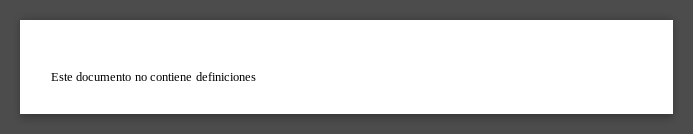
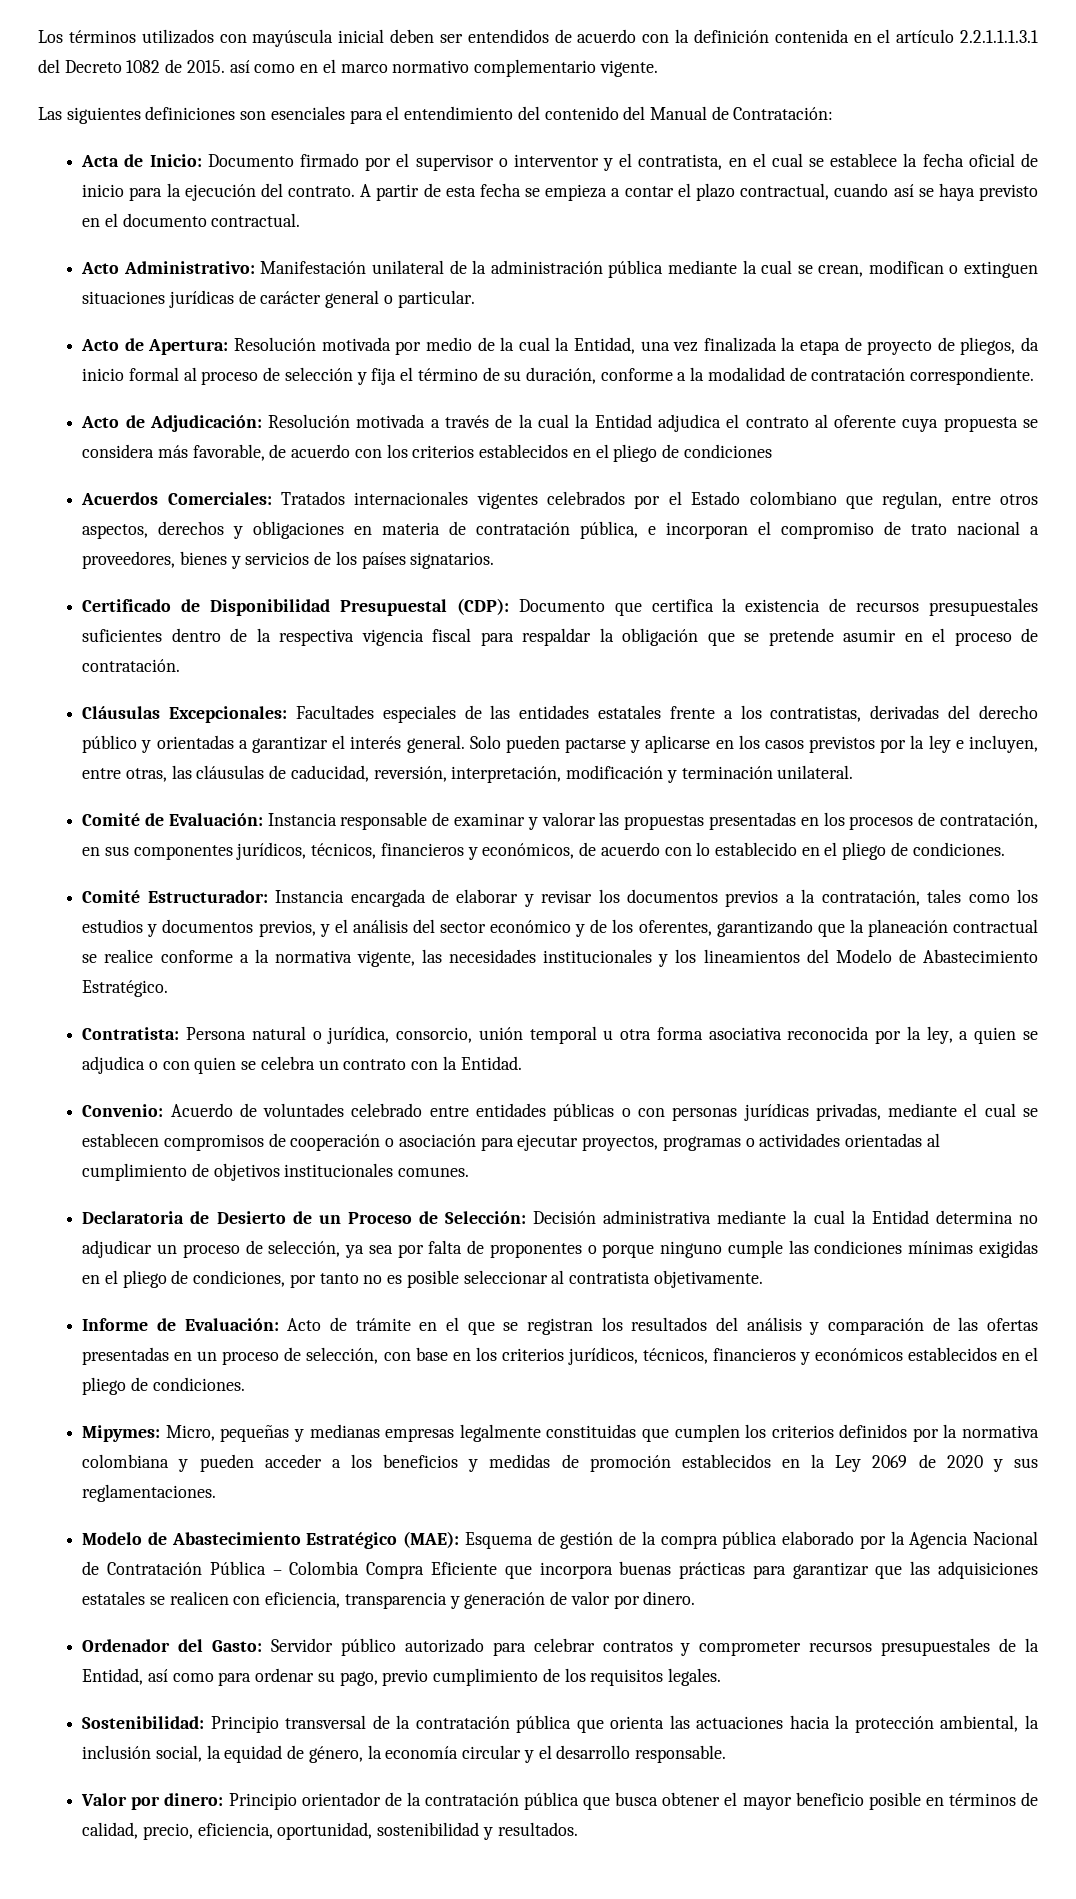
- Este documento no contiene definiciones
+ Los términos utilizados con mayúscula inicial deben ser entendidos de acuerdo con la definición contenida en el artículo 2.2.1.1.1.3.1 del Decreto 1082 de 2015. así como en el marco normativo complementario vigente.
+ Las siguientes definiciones son esenciales para el entendimiento del contenido del Manual de Contratación:
+ Acta de Inicio: Documento firmado por el supervisor o interventor y el contratista, en el cual se establece la fecha oficial de inicio para la ejecución del contrato. A partir de esta fecha se empieza a contar el plazo contractual, cuando así se haya previsto en el documento contractual.
+ Acto Administrativo: Manifestación unilateral de la administración pública mediante la cual se crean, modifican o extinguen situaciones jurídicas de carácter general o particular.
+ Acto de Apertura: Resolución motivada por medio de la cual la Entidad, una vez finalizada la etapa de proyecto de pliegos, da inicio formal al proceso de selección y fija el término de su duración, conforme a la modalidad de contratación correspondiente.
+ Acto de Adjudicación: Resolución motivada a través de la cual la Entidad adjudica el contrato al oferente cuya propuesta se considera más favorable, de acuerdo con los criterios establecidos en el pliego de condiciones
+ Acuerdos Comerciales: Tratados internacionales vigentes celebrados por el Estado colombiano que regulan, entre otros aspectos, derechos y obligaciones en materia de contratación pública, e incorporan el compromiso de trato nacional a proveedores, bienes y servicios de los países signatarios.
+ Certificado de Disponibilidad Presupuestal (CDP): Documento que certifica la existencia de recursos presupuestales suficientes dentro de la respectiva vigencia fiscal para respaldar la obligación que se pretende asumir en el proceso de contratación.
+ Cláusulas Excepcionales: Facultades especiales de las entidades estatales frente a los contratistas, derivadas del derecho público y orientadas a garantizar el interés general. Solo pueden pactarse y aplicarse en los casos previstos por la ley e incluyen, entre otras, las cláusulas de caducidad, reversión, interpretación, modificación y terminación unilateral.
+ Comité de Evaluación: Instancia responsable de examinar y valorar las propuestas presentadas en los procesos de contratación, en sus componentes jurídicos, técnicos, financieros y económicos, de acuerdo con lo establecido en el pliego de condiciones.
+ Comité Estructurador: Instancia encargada de elaborar y revisar los documentos previos a la contratación, tales como los estudios y documentos previos, y el análisis del sector económico y de los oferentes, garantizando que la planeación contractual se realice conforme a la normativa vigente, las necesidades institucionales y los lineamientos del Modelo de Abastecimiento Estratégico.
+ Contratista: Persona natural o jurídica, consorcio, unión temporal u otra forma asociativa reconocida por la ley, a quien se adjudica o con quien se celebra un contrato con la Entidad.
+ Convenio: Acuerdo de voluntades celebrado entre entidades públicas o con personas jurídicas privadas, mediante el cual se establecen compromisos de cooperación o asociación para ejecutar proyectos, programas o actividades orientadas al cumplimiento de objetivos institucionales comunes.
+ Declaratoria de Desierto de un Proceso de Selección: Decisión administrativa mediante la cual la Entidad determina no adjudicar un proceso de selección, ya sea por falta de proponentes o porque ninguno cumple las condiciones mínimas exigidas en el pliego de condiciones, por tanto no es posible seleccionar al contratista objetivamente.
+ Informe de Evaluación: Acto de trámite en el que se registran los resultados del análisis y comparación de las ofertas presentadas en un proceso de selección, con base en los criterios jurídicos, técnicos, financieros y económicos establecidos en el pliego de condiciones.
+ Mipymes: Micro, pequeñas y medianas empresas legalmente constituidas que cumplen los criterios definidos por la normativa colombiana y pueden acceder a los beneficios y medidas de promoción establecidos en la Ley 2069 de 2020 y sus reglamentaciones.
+ Modelo de Abastecimiento Estratégico (MAE): Esquema de gestión de la compra pública elaborado por la Agencia Nacional de Contratación Pública – Colombia Compra Eficiente que incorpora buenas prácticas para garantizar que las adquisiciones estatales se realicen con eficiencia, transparencia y generación de valor por dinero.
+ Ordenador del Gasto: Servidor público autorizado para celebrar contratos y comprometer recursos presupuestales de la Entidad, así como para ordenar su pago, previo cumplimiento de los requisitos legales.
+ Sostenibilidad: Principio transversal de la contratación pública que orienta las actuaciones hacia la protección ambiental, la inclusión social, la equidad de género, la economía circular y el desarrollo responsable.
+ Valor por dinero: Principio orientador de la contratación pública que busca obtener el mayor beneficio posible en términos de calidad, precio, eficiencia, oportunidad, sostenibilidad y resultados.

